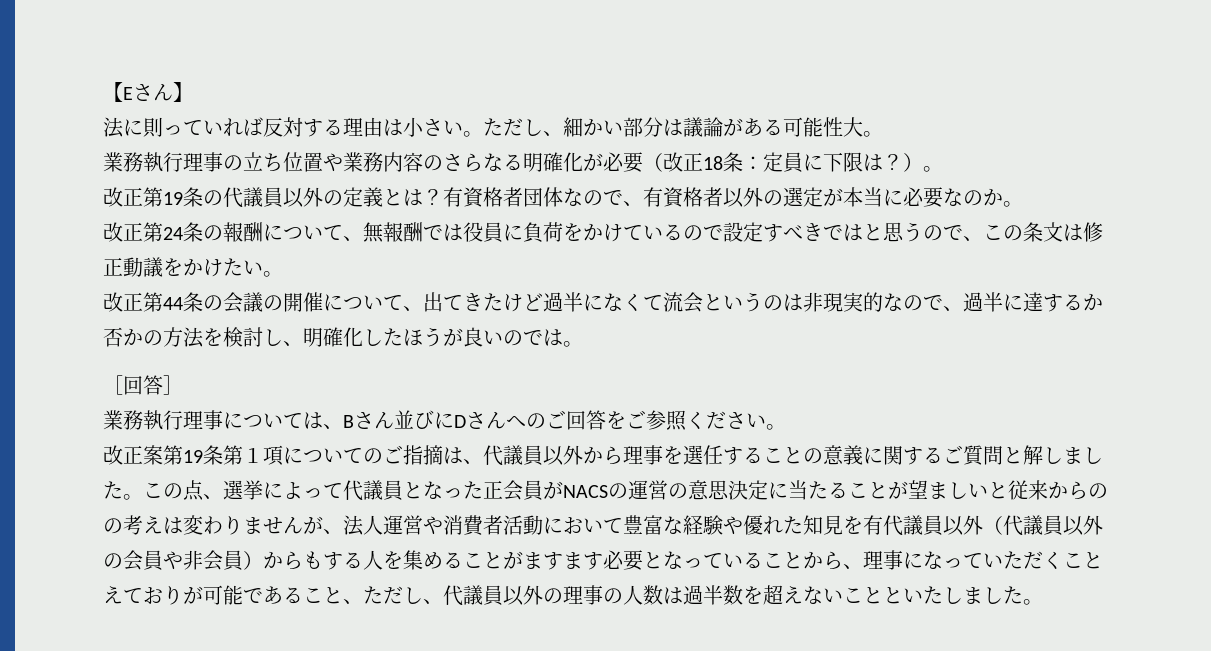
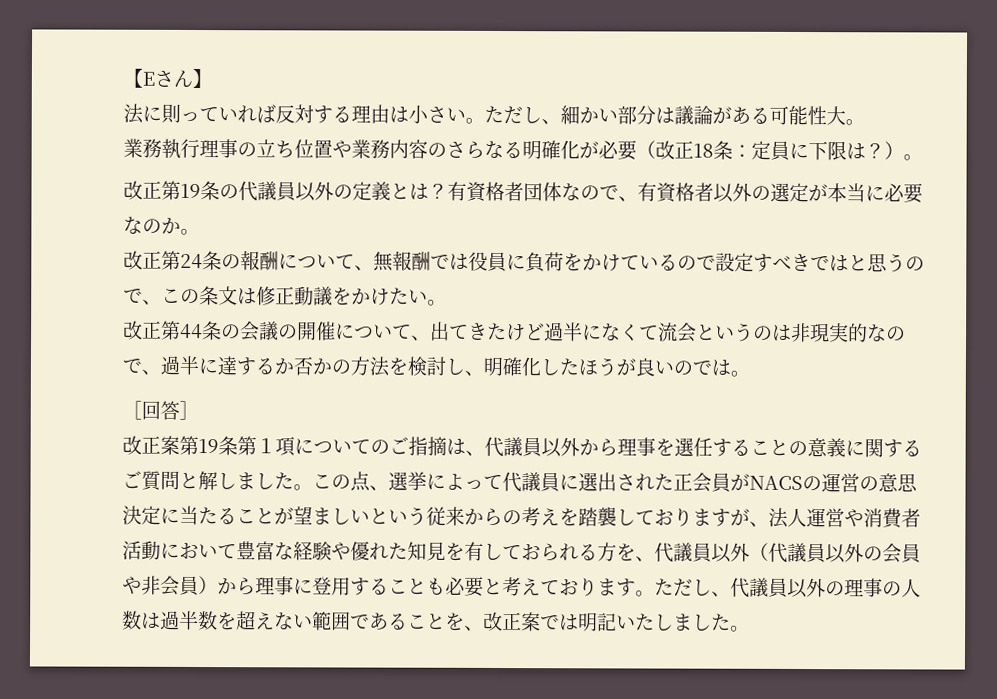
- 業務執行理事については、Bさん並びにDさんへのご回答をご参照ください。
- この点、選挙によって代議員となった正会員がNACSの運営の意思決定に当たることが望ましいと従来からのの考えは変わりませんが、法人運営や消費者活動において豊富な経験や優れた知見を有代議員以外（代議員以外の会員や非会員）からもする人を集めることがますます必要となっていることから、理事になっていただくことえておりが可能であること、ただし、代議員以外の理事の人数は過半数を超えないことといたしました。
+ この点、選挙によって代議員に選出された正会員がNACSの運営の意思決定に当たることが望ましいという従来からの考えを踏襲しておりますが、法人運営や消費者活動において豊富な経験や優れた知見を有しておられる方を、代議員以外（代議員以外の会員や非会員）から理事に登用することも必要と考えております。ただし、代議員以外の理事の人数は過半数を超えない範囲であることを、改正案では明記いたしました。

